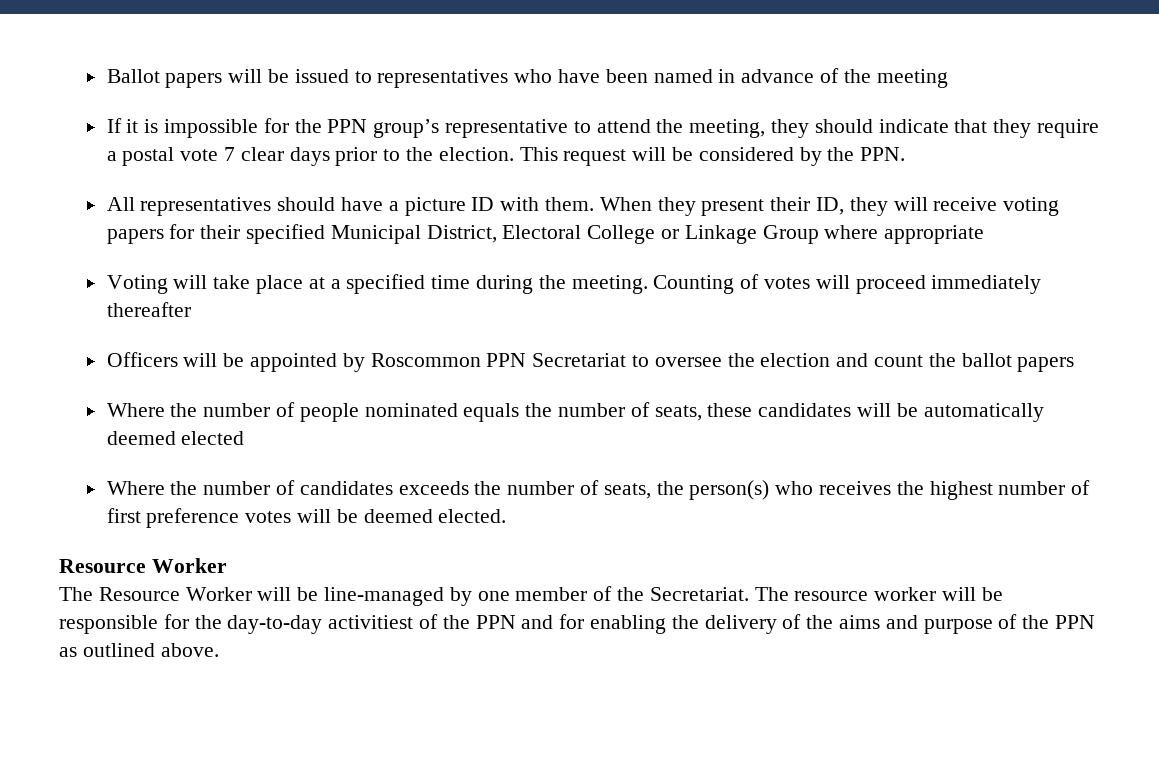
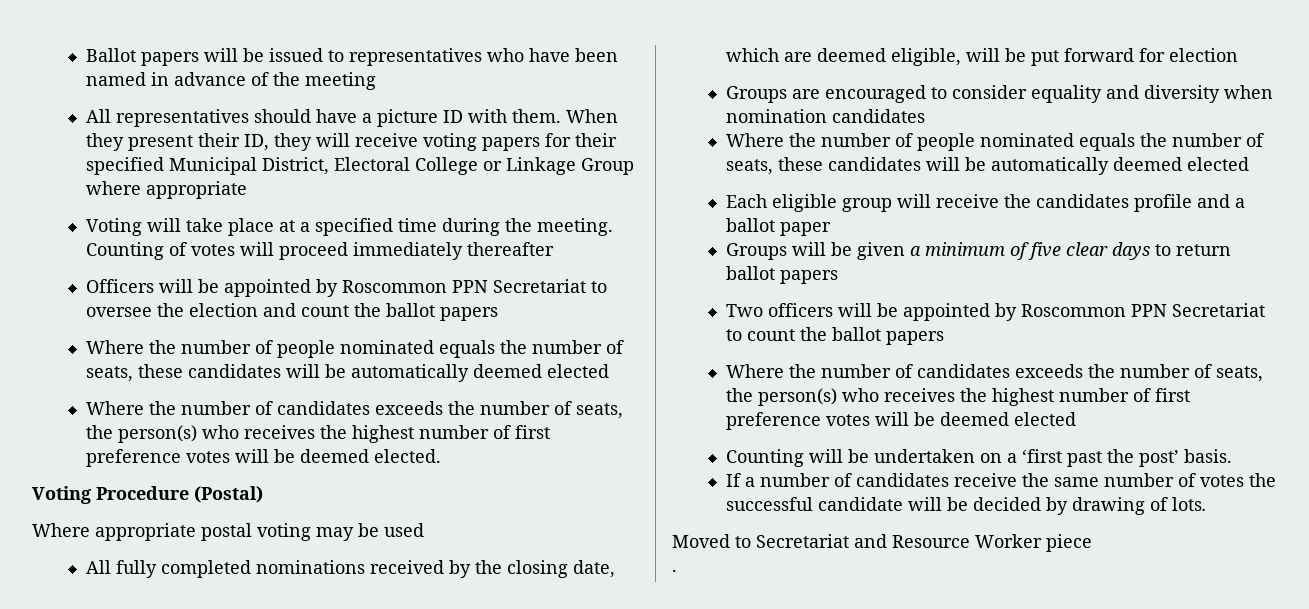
- If it is impossible for the PPN group’s representative to attend the meeting, they should indicate that they require a postal vote 7 clear days prior to the election. This request will be considered by the PPN.
  Where the number of candidates exceeds the number of seats, the person(s) who receives the highest number of first preference votes will be deemed elected.
- Resource Worker
- The Resource Worker will be line-managed by one member of the Secretariat. The resource worker will be responsible for the day-to-day activitiest of the PPN and for enabling the delivery of the aims and purpose of the PPN as outlined above.
+ Voting Procedure (Postal)
+ Where appropriate postal voting may be used
+ All fully completed nominations received by the closing date, which are deemed eligible, will be put forward for election
+ Groups are encouraged to consider equality and diversity when nomination candidates
+ Where the number of people nominated equals the number of seats, these candidates will be automatically deemed elected
+ Each eligible group will receive the candidates profile and a ballot paper
+ Groups will be given a minimum of five clear days to return ballot papers
+ Two officers will be appointed by Roscommon PPN Secretariat to count the ballot papers
+ Where the number of candidates exceeds the number of seats, the person(s) who receives the highest number of first preference votes will be deemed elected
+ Counting will be undertaken on a ‘first past the post’ basis.
+ If a number of candidates receive the same number of votes the successful candidate will be decided by drawing of lots.
+ Moved to Secretariat and Resource Worker piece
+ .

